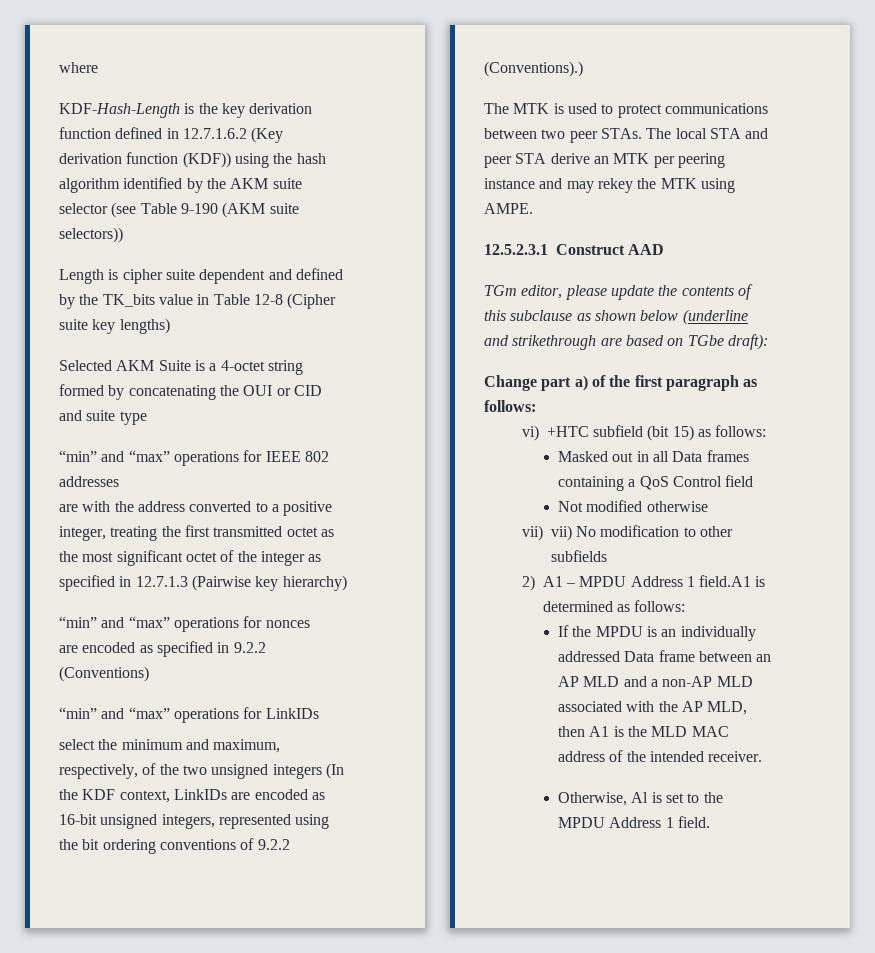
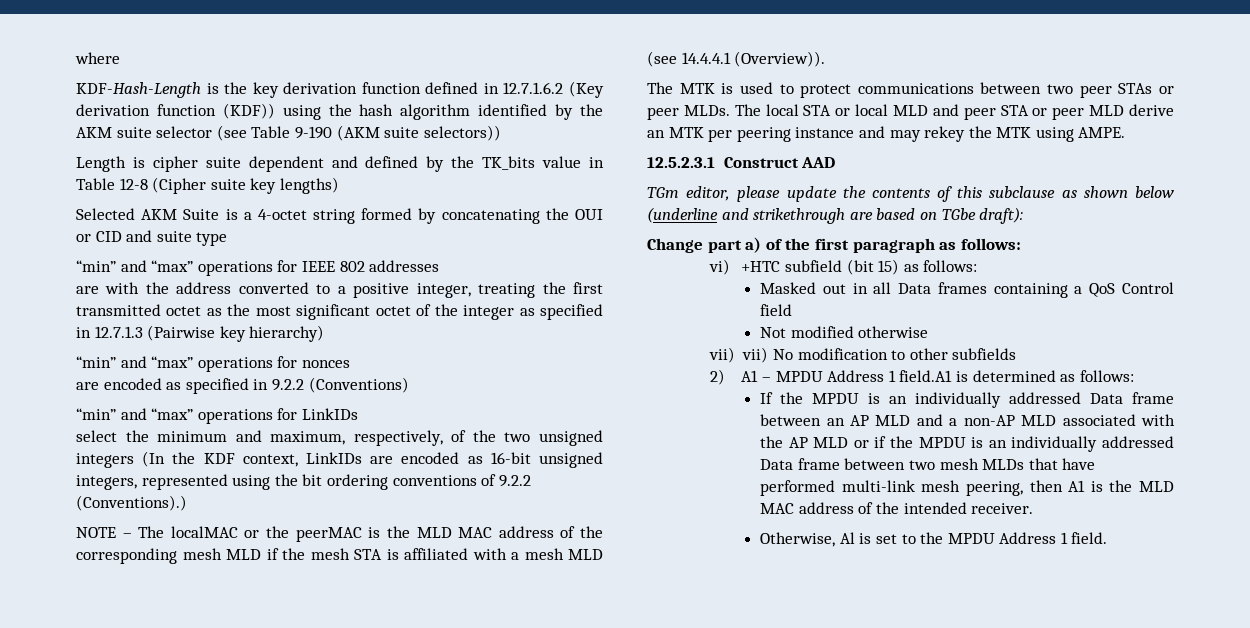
+ NOTE – The localMAC or the peerMAC is the MLD MAC address of the corresponding mesh MLD if the mesh STA is affiliated with a mesh MLD (see 14.4.4.1 (Overview)).
- The MTK is used to protect communications between two peer STAs. The local STA and peer STA derive an MTK per peering instance and may rekey the MTK using AMPE.
+ The MTK is used to protect communications between two peer STAs or peer MLDs. The local STA or local MLD and peer STA or peer MLD derive an MTK per peering instance and may rekey the MTK using AMPE.
- If the MPDU is an individually addressed Data frame between an AP MLD and a non-AP MLD associated with the AP MLD, then A1 is the MLD MAC address of the intended receiver.
+ If the MPDU is an individually addressed Data frame between an AP MLD and a non-AP MLD associated with the AP MLD or if the MPDU is an individually addressed Data frame between two mesh MLDs that have performed multi-link mesh peering, then A1 is the MLD MAC address of the intended receiver.

